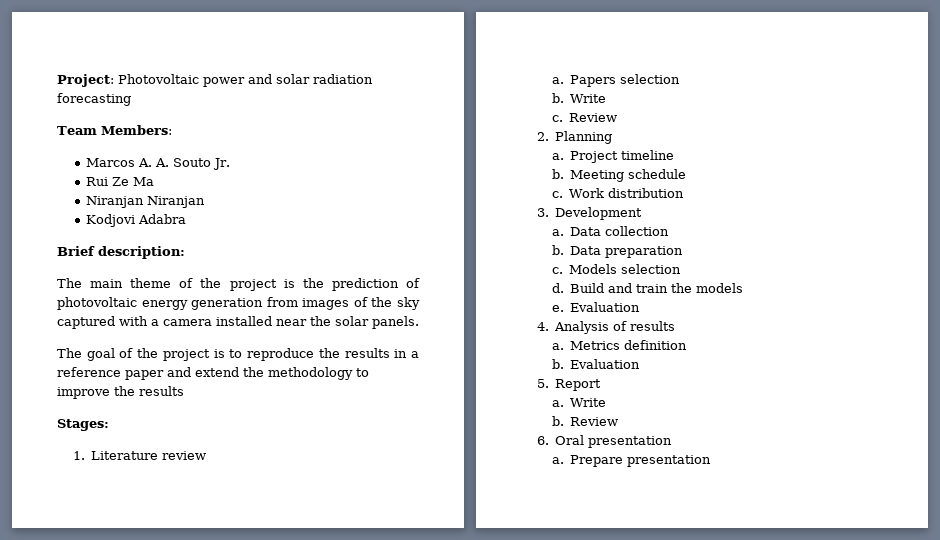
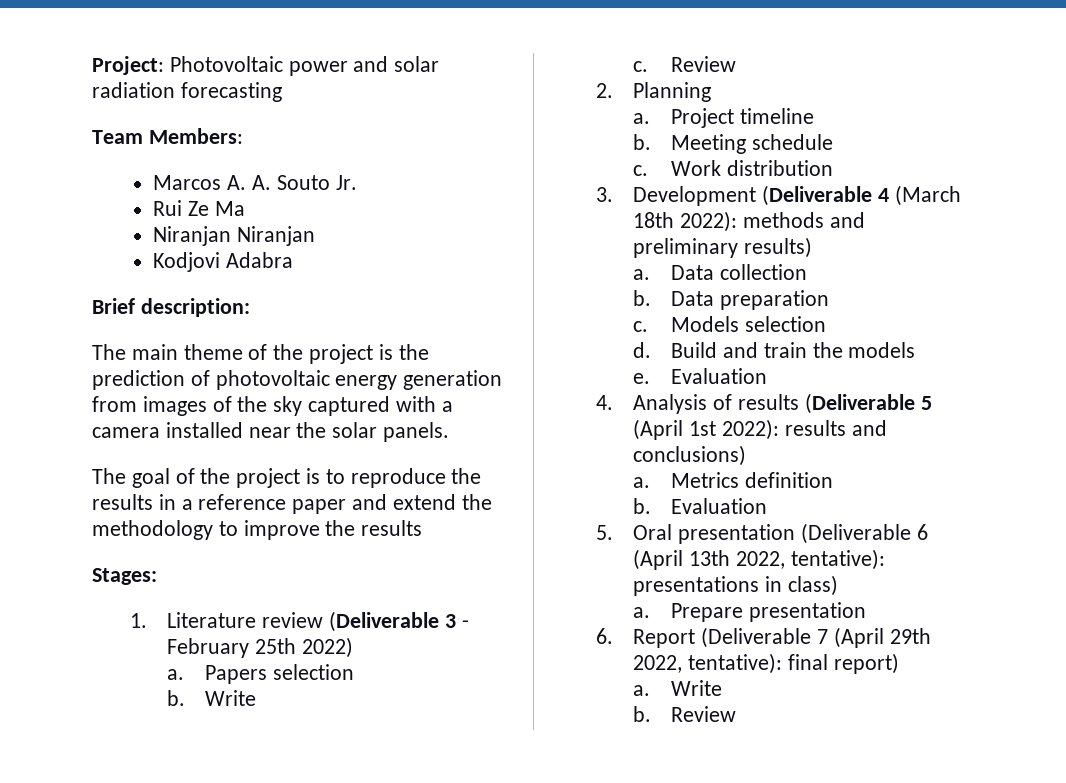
- 1. Literature review
+ 1. Literature review (Deliverable 3 - February 25th 2022)
- 3. Development
+ 3. Development (Deliverable 4 (March 18th 2022): methods and preliminary results)
- 4. Analysis of results
+ 4. Analysis of results (Deliverable 5 (April 1st 2022): results and conclusions)
- 5. Report
+ 5. Oral presentation (Deliverable 6 (April 13th 2022, tentative): presentations in class)
+ a. Prepare presentation
+ 6. Report (Deliverable 7 (April 29th 2022, tentative): final report)
  a. Write
  b. Review
- 6. Oral presentation
- a. Prepare presentation

